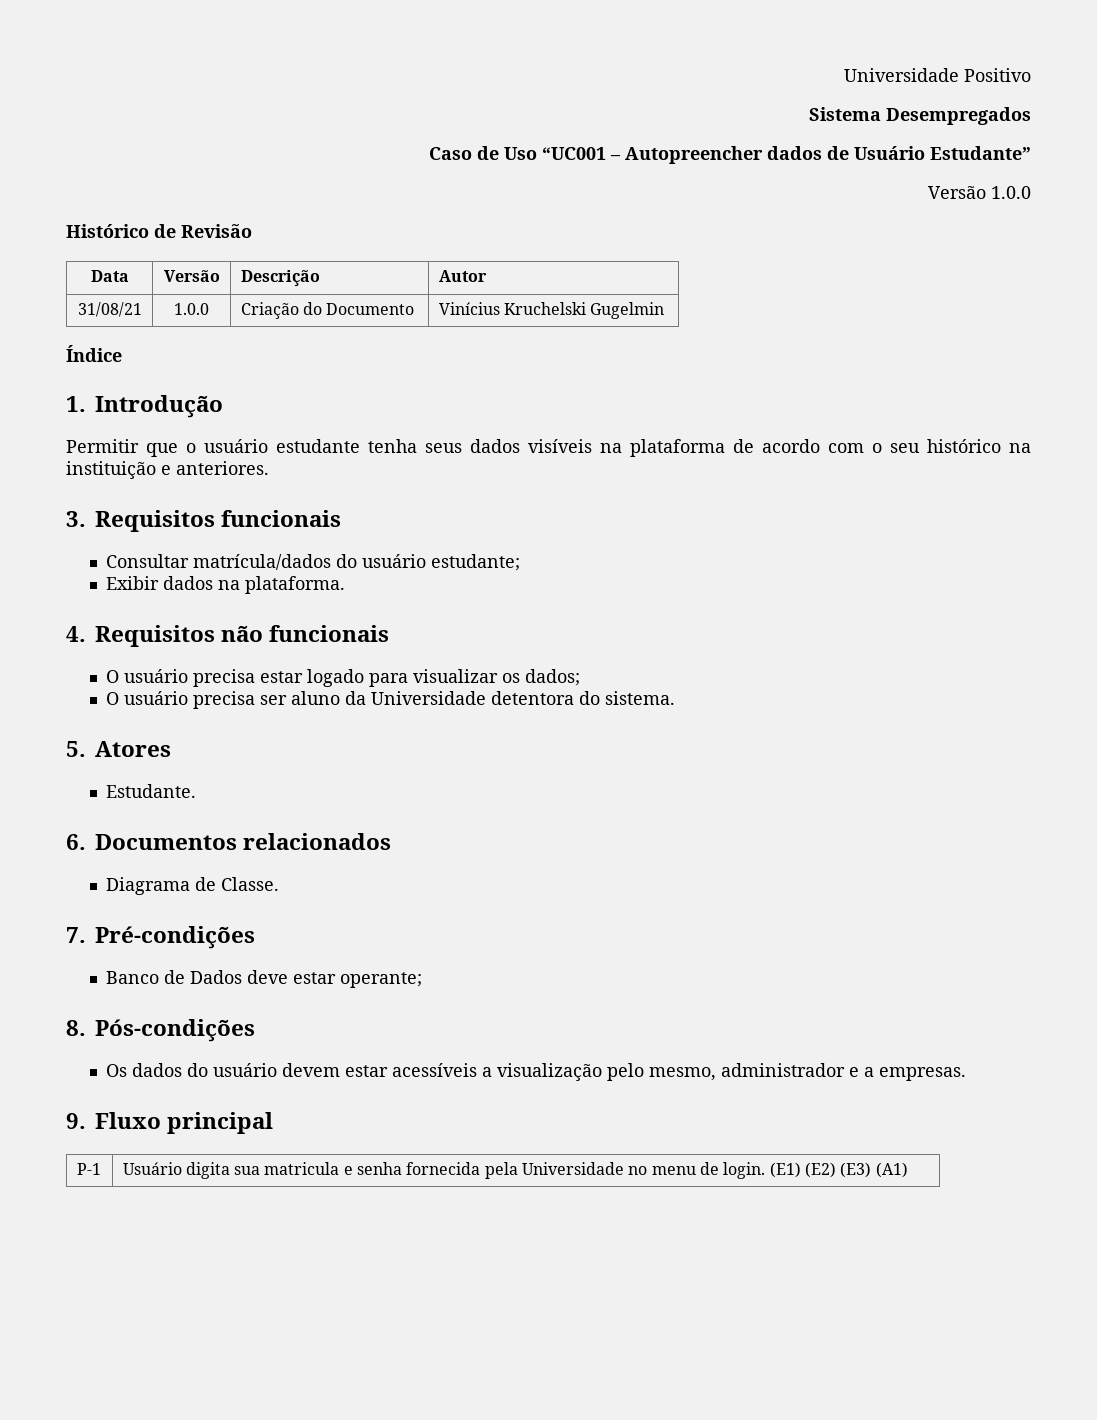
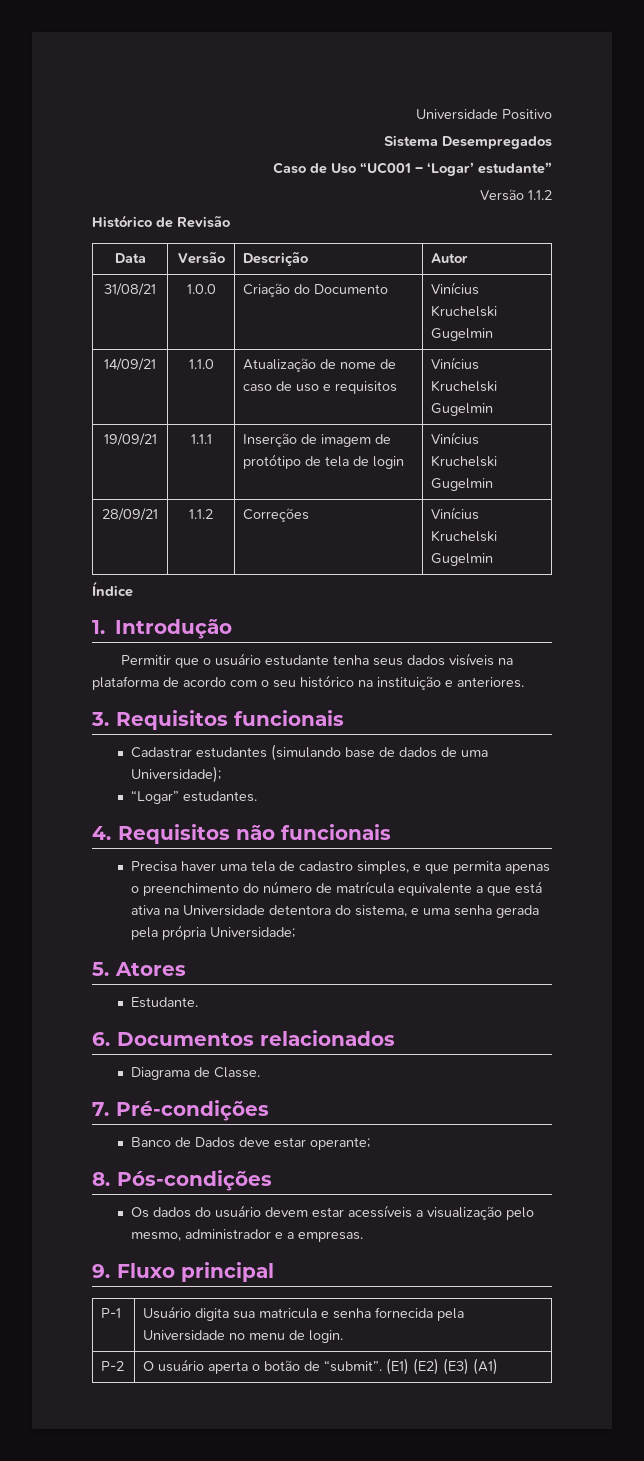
- Caso de Uso “UC001 – Autopreencher dados de Usuário Estudante”
- Versão 1.0.0
+ Caso de Uso “UC001 – ‘Logar’ estudante”
+ Versão 1.1.2
+ 14/09/21 | 1.1.0 | Atualização de nome de caso de uso e requisitos | Vinícius Kruchelski Gugelmin
+ 19/09/21 | 1.1.1 | Inserção de imagem de protótipo de tela de login | Vinícius Kruchelski Gugelmin
+ 28/09/21 | 1.1.2 | Correções | Vinícius Kruchelski Gugelmin
- Consultar matrícula/dados do usuário estudante;
- Exibir dados na plataforma.
+ Cadastrar estudantes (simulando base de dados de uma Universidade);
+ “Logar” estudantes.
  4. Requisitos não funcionais
- O usuário precisa estar logado para visualizar os dados;
- O usuário precisa ser aluno da Universidade detentora do sistema.
+ Precisa haver uma tela de cadastro simples, e que permita apenas o preenchimento do número de matrícula equivalente a que está ativa na Universidade detentora do sistema, e uma senha gerada pela própria Universidade;
- P-1 | Usuário digita sua matricula e senha fornecida pela Universidade no menu de login. (E1) (E2) (E3) (A1)
+ P-1 | Usuário digita sua matricula e senha fornecida pela Universidade no menu de login.
+ P-2 | O usuário aperta o botão de “submit”. (E1) (E2) (E3) (A1)

